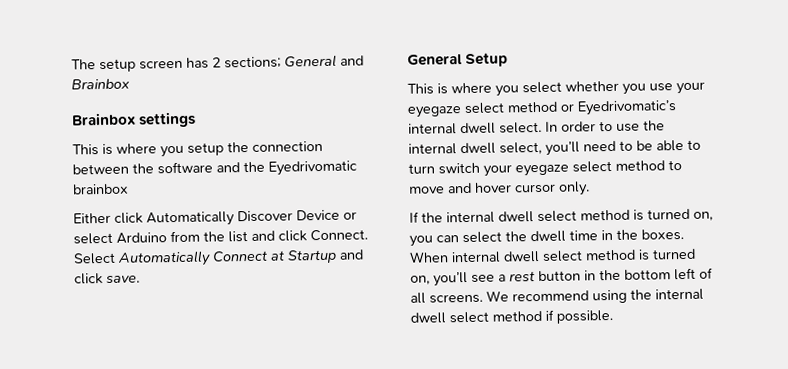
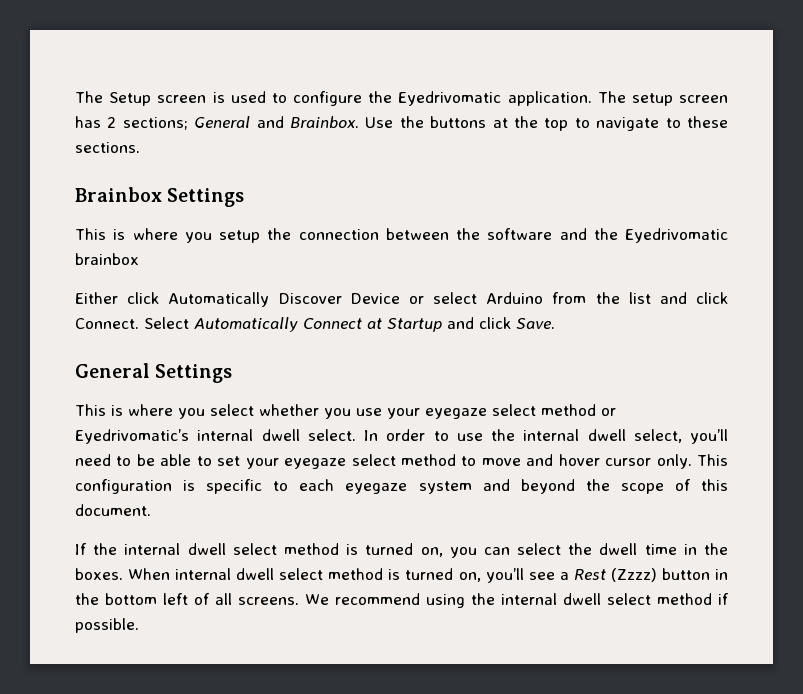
- The setup screen has 2 sections; General and Brainbox
- Brainbox settings
+ The Setup screen is used to configure the Eyedrivomatic application. The setup screen has 2 sections; General and Brainbox. Use the buttons at the top to navigate to these sections.
+ Brainbox Settings
- Select Automatically Connect at Startup and click save.
- General Setup
+ Select Automatically Connect at Startup and click Save.
+ General Settings
- In order to use the internal dwell select, you’ll need to be able to turn switch your eyegaze select method to move and hover cursor only.
+ In order to use the internal dwell select, you’ll need to be able to set your eyegaze select method to move and hover cursor only. This configuration is specific to each eyegaze system and beyond the scope of this document.
- When internal dwell select method is turned on, you’ll see a rest button in the bottom left of all screens.
+ When internal dwell select method is turned on, you’ll see a Rest (Zzzz) button in the bottom left of all screens.

